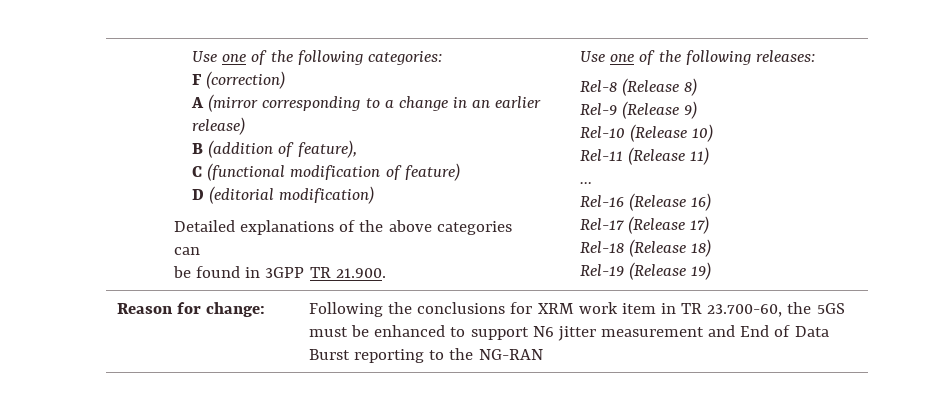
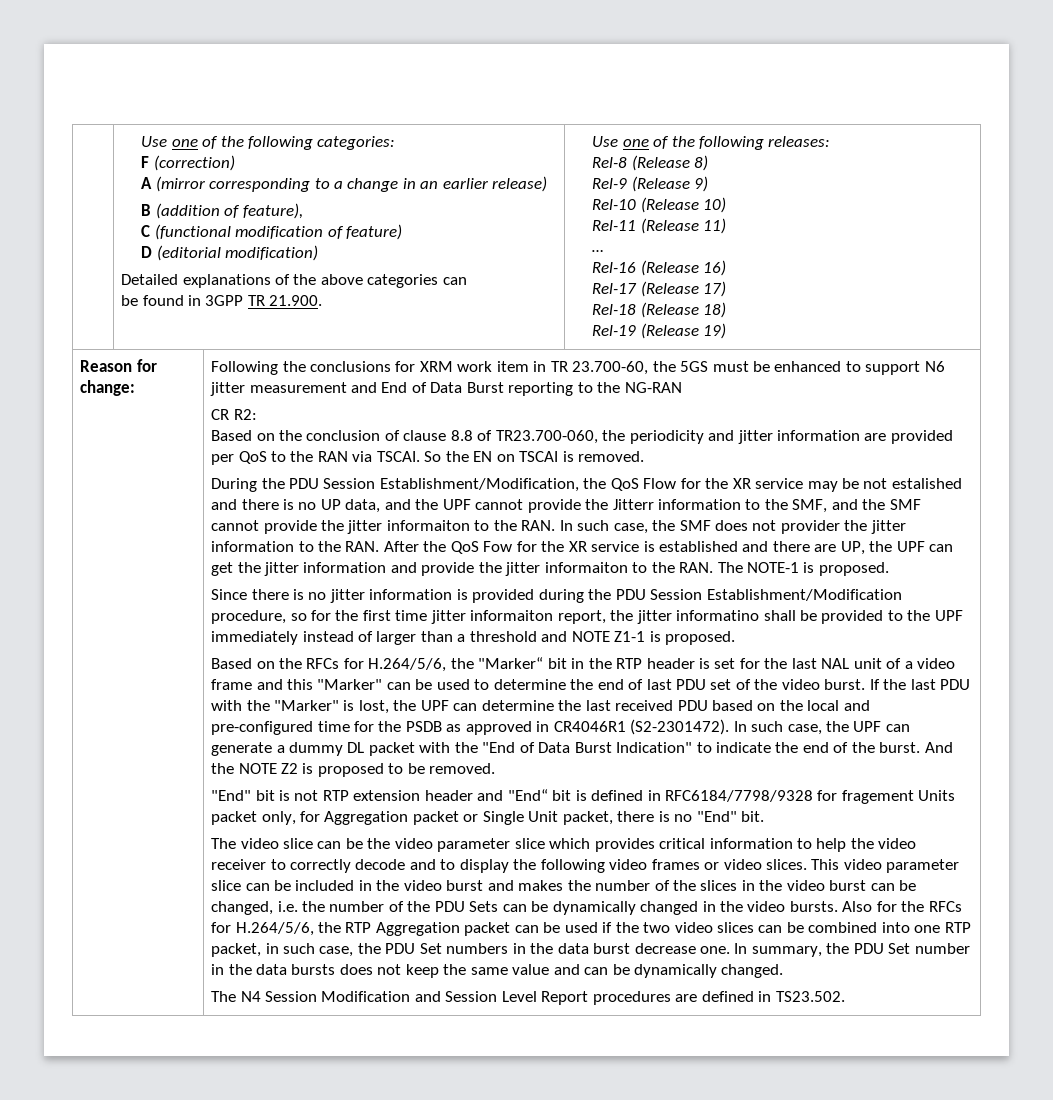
+ CR R2:
+ Based on the conclusion of clause 8.8 of TR23.700-060, the periodicity and jitter information are provided per QoS to the RAN via TSCAI. So the EN on TSCAI is removed.
+ During the PDU Session Establishment/Modification, the QoS Flow for the XR service may be not estalished and there is no UP data, and the UPF cannot provide the Jitterr information to the SMF, and the SMF cannot provide the jitter informaiton to the RAN. In such case, the SMF does not provider the jitter information to the RAN. After the QoS Fow for the XR service is established and there are UP, the UPF can get the jitter information and provide the jitter informaiton to the RAN. The NOTE-1 is proposed.
+ Since there is no jitter information is provided during the PDU Session Establishment/Modification procedure, so for the first time jitter informaiton report, the jitter informatino shall be provided to the UPF immediately instead of larger than a threshold and NOTE Z1-1 is proposed.
+ Based on the RFCs for H.264/5/6, the "Marker“ bit in the RTP header is set for the last NAL unit of a video frame and this "Marker" can be used to determine the end of last PDU set of the video burst. If the last PDU with the "Marker" is lost, the UPF can determine the last received PDU based on the local and pre-configured time for the PSDB as approved in CR4046R1 (S2-2301472). In such case, the UPF can generate a dummy DL packet with the "End of Data Burst Indication" to indicate the end of the burst. And the NOTE Z2 is proposed to be removed.
+ "End" bit is not RTP extension header and "End“ bit is defined in RFC6184/7798/9328 for fragement Units packet only, for Aggregation packet or Single Unit packet, there is no "End" bit.
+ The video slice can be the video parameter slice which provides critical information to help the video receiver to correctly decode and to display the following video frames or video slices. This video parameter slice can be included in the video burst and makes the number of the slices in the video burst can be changed, i.e. the number of the PDU Sets can be dynamically changed in the video bursts. Also for the RFCs for H.264/5/6, the RTP Aggregation packet can be used if the two video slices can be combined into one RTP packet, in such case, the PDU Set numbers in the data burst decrease one. In summary, the PDU Set number in the data bursts does not keep the same value and can be dynamically changed.
+ The N4 Session Modification and Session Level Report procedures are defined in TS23.502.

